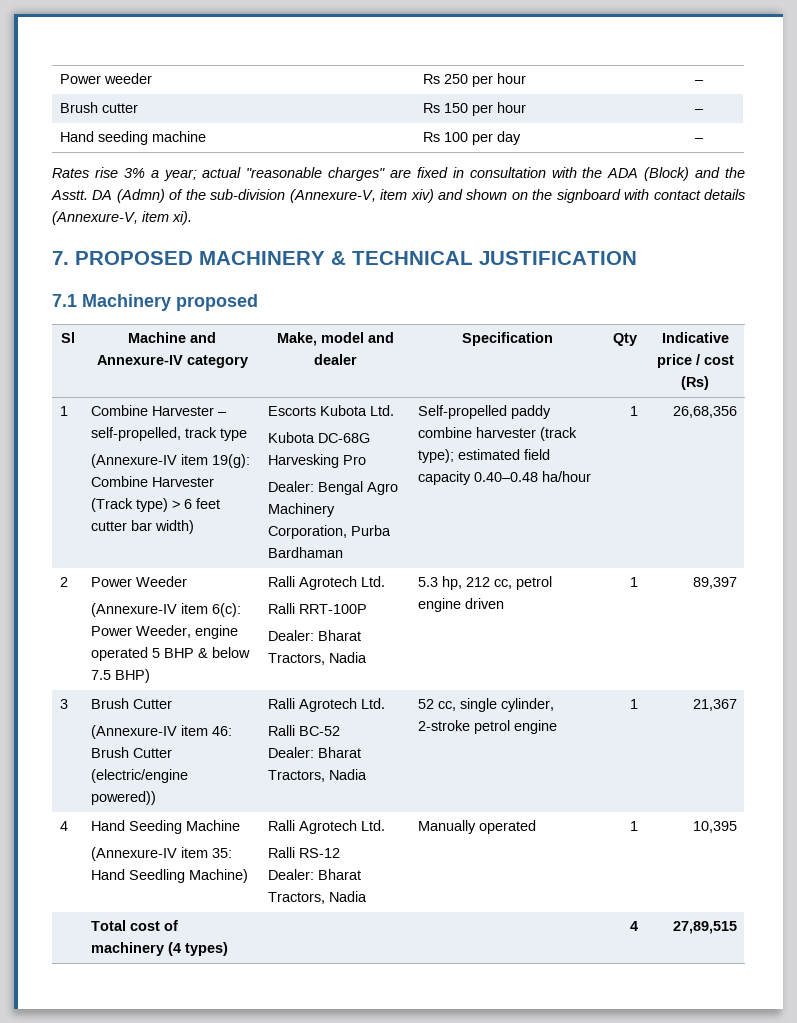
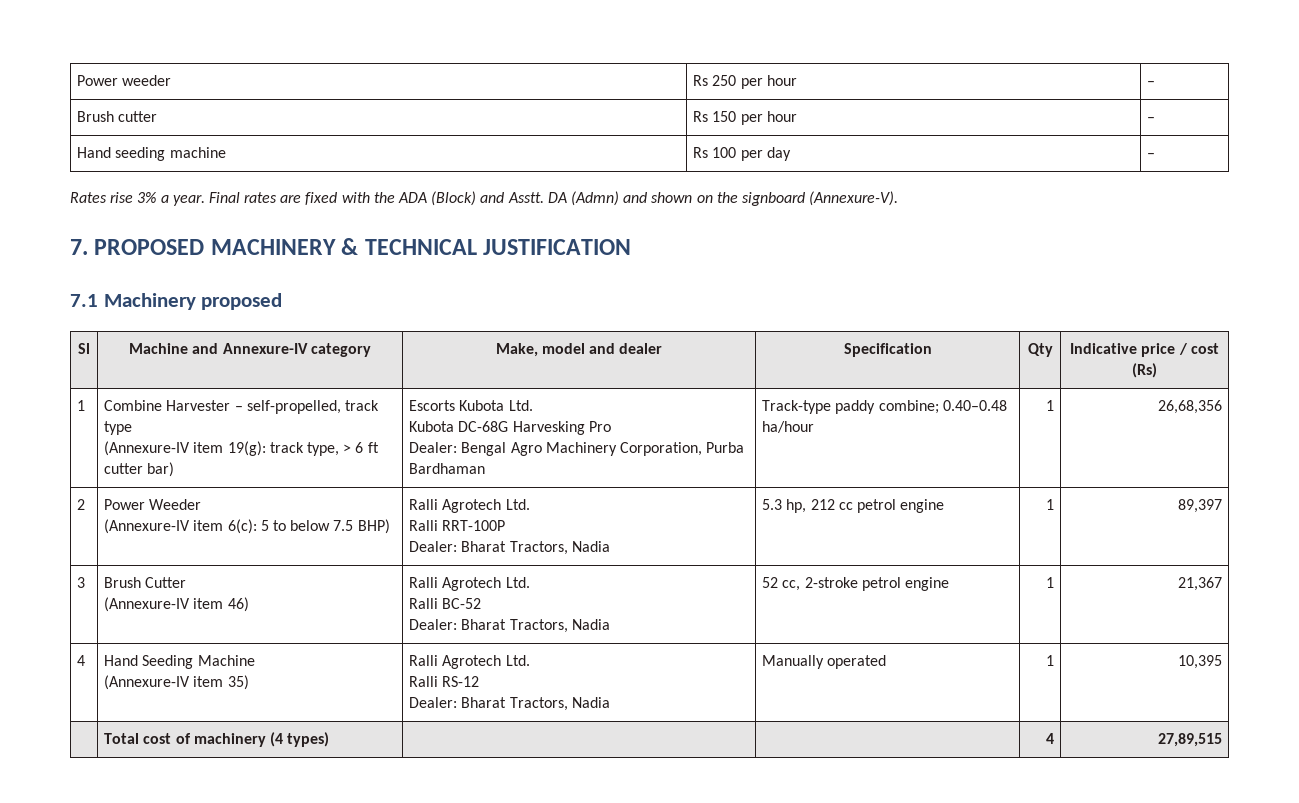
- Rates rise 3% a year; actual "reasonable charges" are fixed in consultation with the ADA (Block) and the Asstt.
+ Rates rise 3% a year. Final rates are fixed with the ADA (Block) and Asstt.
- DA (Admn) of the sub-division (Annexure-V, item xiv) and shown on the signboard with contact details (Annexure-V, item xi).
+ DA (Admn) and shown on the signboard (Annexure-V).
- (Annexure-IV item 19(g): Combine Harvester (Track type) > 6 feet cutter bar width)
+ (Annexure-IV item 19(g): track type, > 6 ft cutter bar)
- Self-propelled paddy combine harvester (track type); estimated field capacity 0.40–0.48 ha/hour
+ Track-type paddy combine; 0.40–0.48 ha/hour
  2 | Power Weeder
- (Annexure-IV item 6(c): Power Weeder, engine operated 5 BHP & below 7.5 BHP) | Ralli Agrotech Ltd.
+ (Annexure-IV item 6(c): 5 to below 7.5 BHP) | Ralli Agrotech Ltd.
  Ralli RRT-100P
- Dealer: Bharat Tractors, Nadia | 5.3 hp, 212 cc, petrol engine driven | 1 | 89,397
+ Dealer: Bharat Tractors, Nadia | 5.3 hp, 212 cc petrol engine | 1 | 89,397
  3 | Brush Cutter
- (Annexure-IV item 46: Brush Cutter (electric/engine powered)) | Ralli Agrotech Ltd.
+ (Annexure-IV item 46) | Ralli Agrotech Ltd.
  Ralli BC-52
- Dealer: Bharat Tractors, Nadia | 52 cc, single cylinder, 2-stroke petrol engine | 1 | 21,367
+ Dealer: Bharat Tractors, Nadia | 52 cc, 2-stroke petrol engine | 1 | 21,367
  4 | Hand Seeding Machine
- (Annexure-IV item 35: Hand Seedling Machine) | Ralli Agrotech Ltd.
+ (Annexure-IV item 35) | Ralli Agrotech Ltd.

